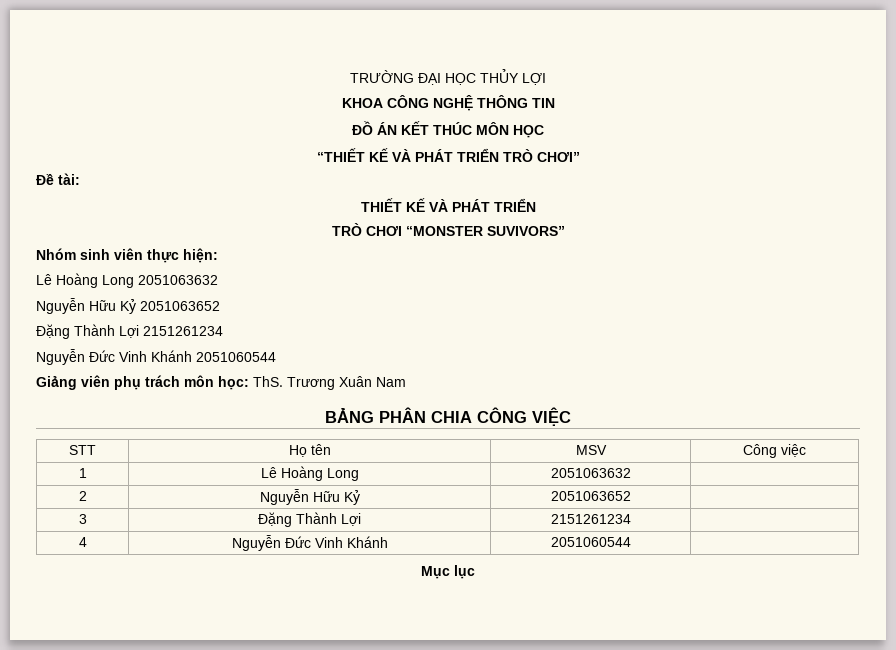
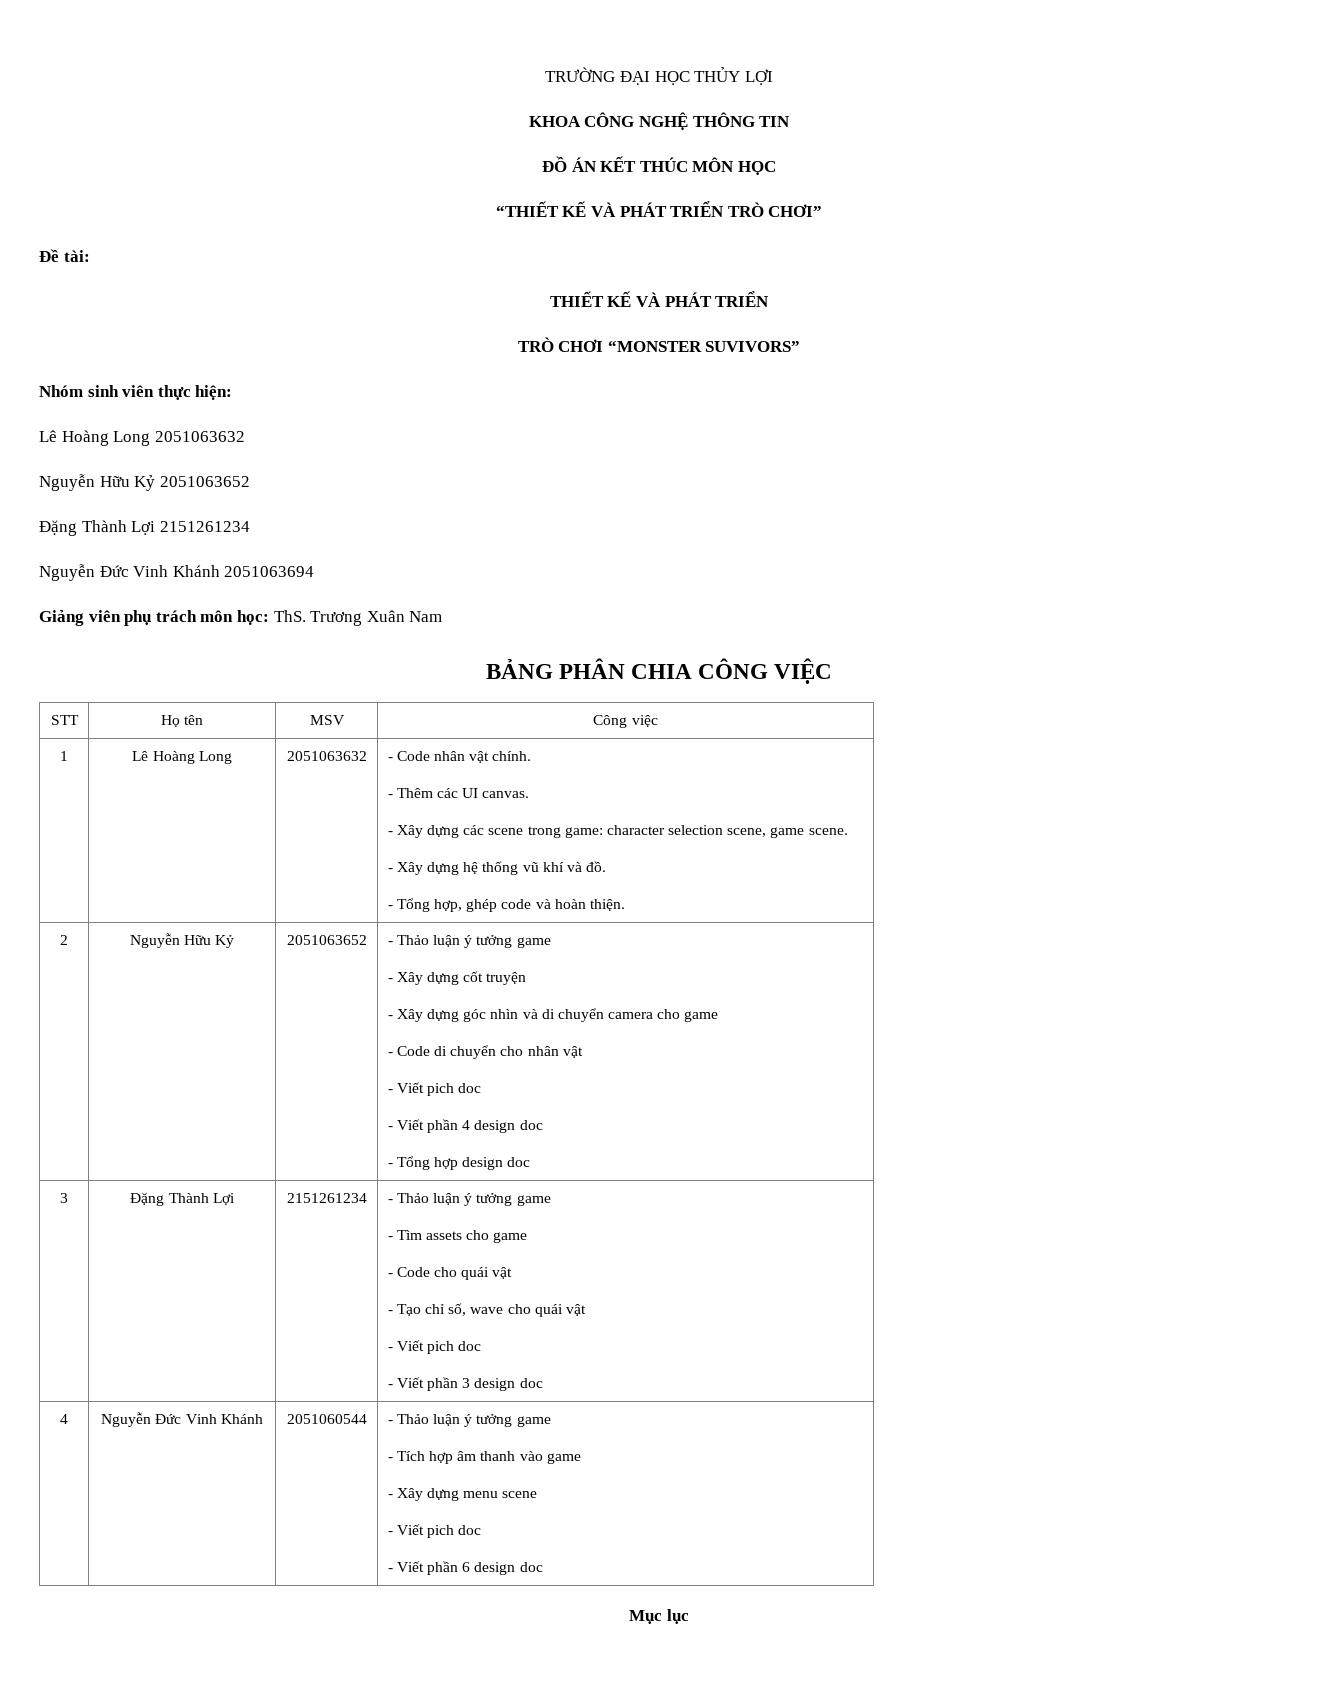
- Nguyễn Đức Vinh Khánh 2051060544
+ Nguyễn Đức Vinh Khánh 2051063694
+ - Code nhân vật chính.
+ - Thêm các UI canvas.
+ - Xây dựng các scene trong game: character selection scene, game scene.
+ - Xây dựng hệ thống vũ khí và đồ.
+ - Tổng hợp, ghép code và hoàn thiện.
- Nguyễn Hữu Kỷ | 2051063652
+ Nguyễn Hữu Kỷ | 2051063652 | - Thảo luận ý tưởng game
+ - Xây dựng cốt truyện
+ - Xây dựng góc nhìn và di chuyển camera cho game
+ - Code di chuyển cho nhân vật
+ - Viết pich doc
+ - Viết phần 4 design doc
+ - Tổng hợp design doc
- 3 | Đặng Thành Lợi | 2151261234 |
+ 3 | Đặng Thành Lợi | 2151261234 | - Thảo luận ý tưởng game
+ - Tìm assets cho game
+ - Code cho quái vật
+ - Tạo chỉ số, wave cho quái vật
+ - Viết pich doc
+ - Viết phần 3 design doc
- 4 | Nguyễn Đức Vinh Khánh | 2051060544 |
+ 4 | Nguyễn Đức Vinh Khánh | 2051060544 | - Thảo luận ý tưởng game
+ - Tích hợp âm thanh vào game
+ - Xây dựng menu scene
+ - Viết pich doc
+ - Viết phần 6 design doc

